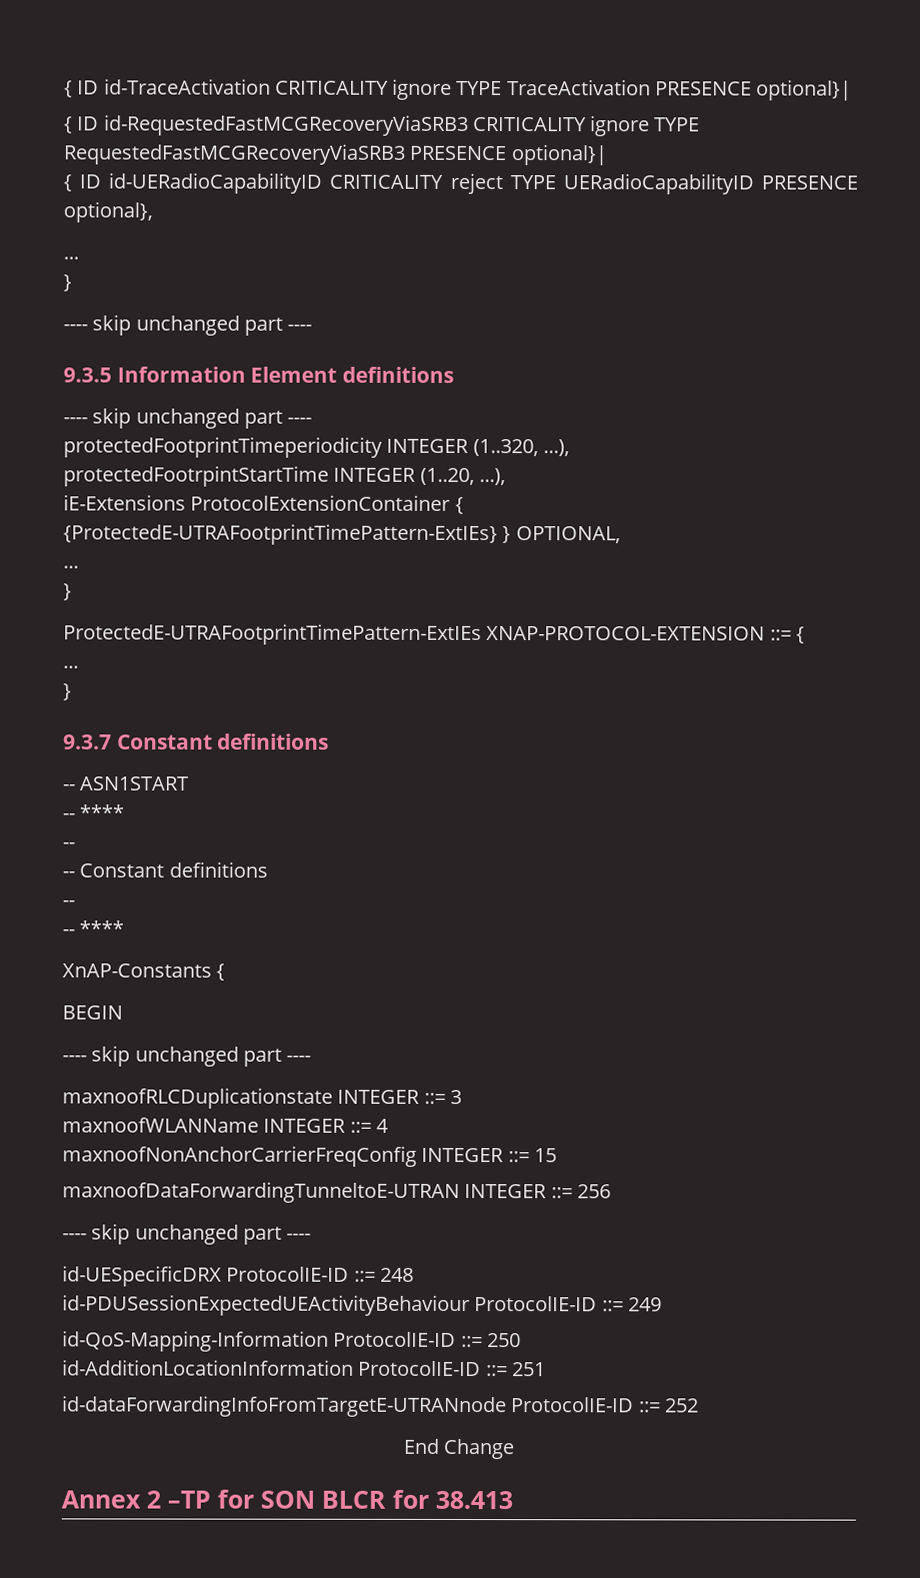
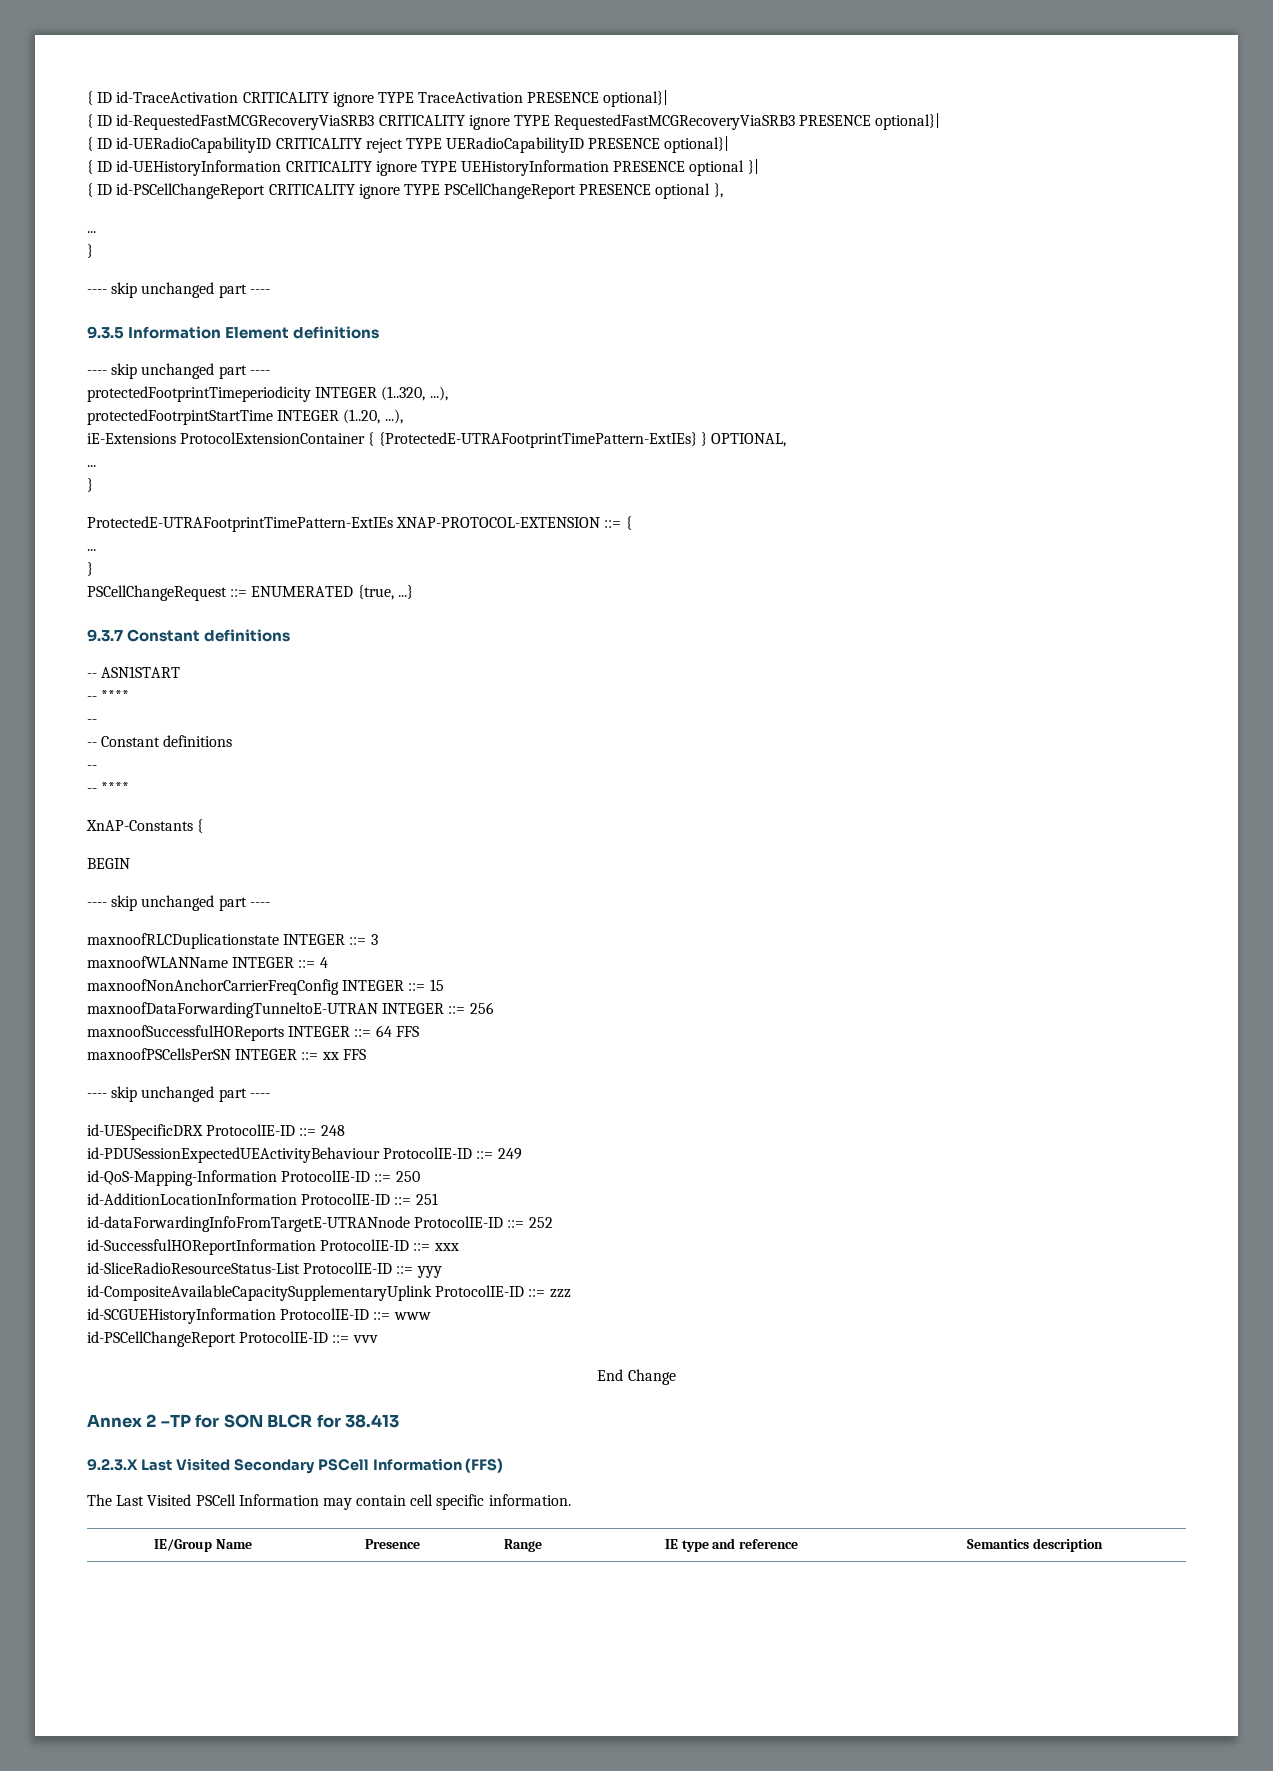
- { ID id-UERadioCapabilityID CRITICALITY reject TYPE UERadioCapabilityID PRESENCE optional},
+ { ID id-UERadioCapabilityID CRITICALITY reject TYPE UERadioCapabilityID PRESENCE optional}|
+ { ID id-UEHistoryInformation CRITICALITY ignore TYPE UEHistoryInformation PRESENCE optional }|
+ { ID id-PSCellChangeReport CRITICALITY ignore TYPE PSCellChangeReport PRESENCE optional },
+ PSCellChangeRequest ::= ENUMERATED {true, ...}
+ maxnoofSuccessfulHOReports INTEGER ::= 64 FFS
+ maxnoofPSCellsPerSN INTEGER ::= xx FFS
+ id-SuccessfulHOReportInformation ProtocolIE-ID ::= xxx
+ id-SliceRadioResourceStatus-List ProtocolIE-ID ::= yyy
+ id-CompositeAvailableCapacitySupplementaryUplink ProtocolIE-ID ::= zzz
+ id-SCGUEHistoryInformation ProtocolIE-ID ::= www
+ id-PSCellChangeReport ProtocolIE-ID ::= vvv
+ 9.2.3.X Last Visited Secondary PSCell Information (FFS)
+ The Last Visited PSCell Information may contain cell specific information.
+ IE/Group Name | Presence | Range | IE type and reference | Semantics description

